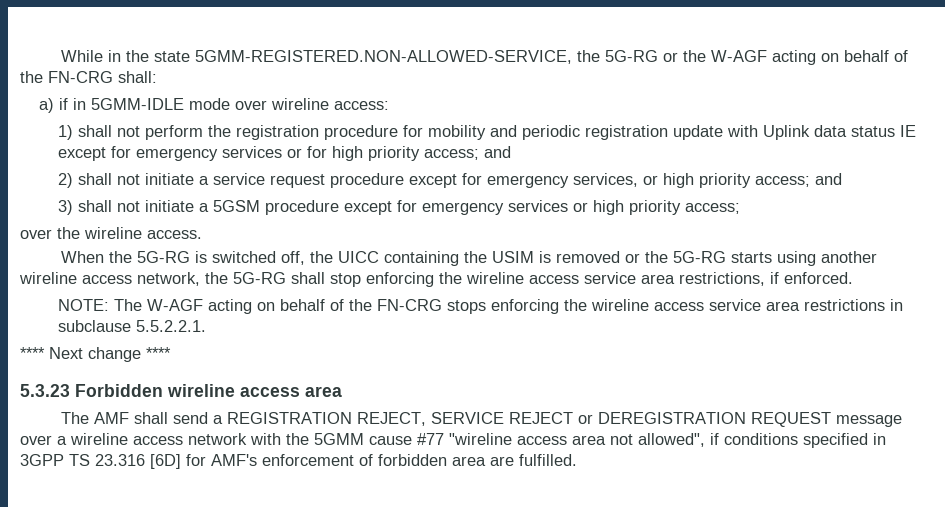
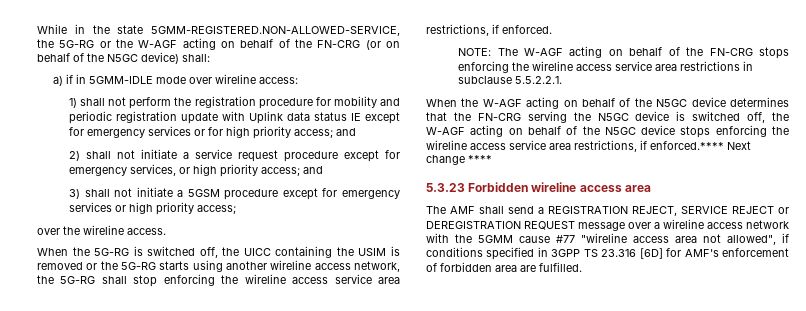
- While in the state 5GMM-REGISTERED.NON-ALLOWED-SERVICE, the 5G-RG or the W-AGF acting on behalf of the FN-CRG shall:
+ While in the state 5GMM-REGISTERED.NON-ALLOWED-SERVICE, the 5G-RG or the W-AGF acting on behalf of the FN-CRG (or on behalf of the N5GC device) shall:
- **** Next change ****
+ When the W-AGF acting on behalf of the N5GC device determines that the FN-CRG serving the N5GC device is switched off, the W-AGF acting on behalf of the N5GC device stops enforcing the wireline access service area restrictions, if enforced.**** Next change ****

